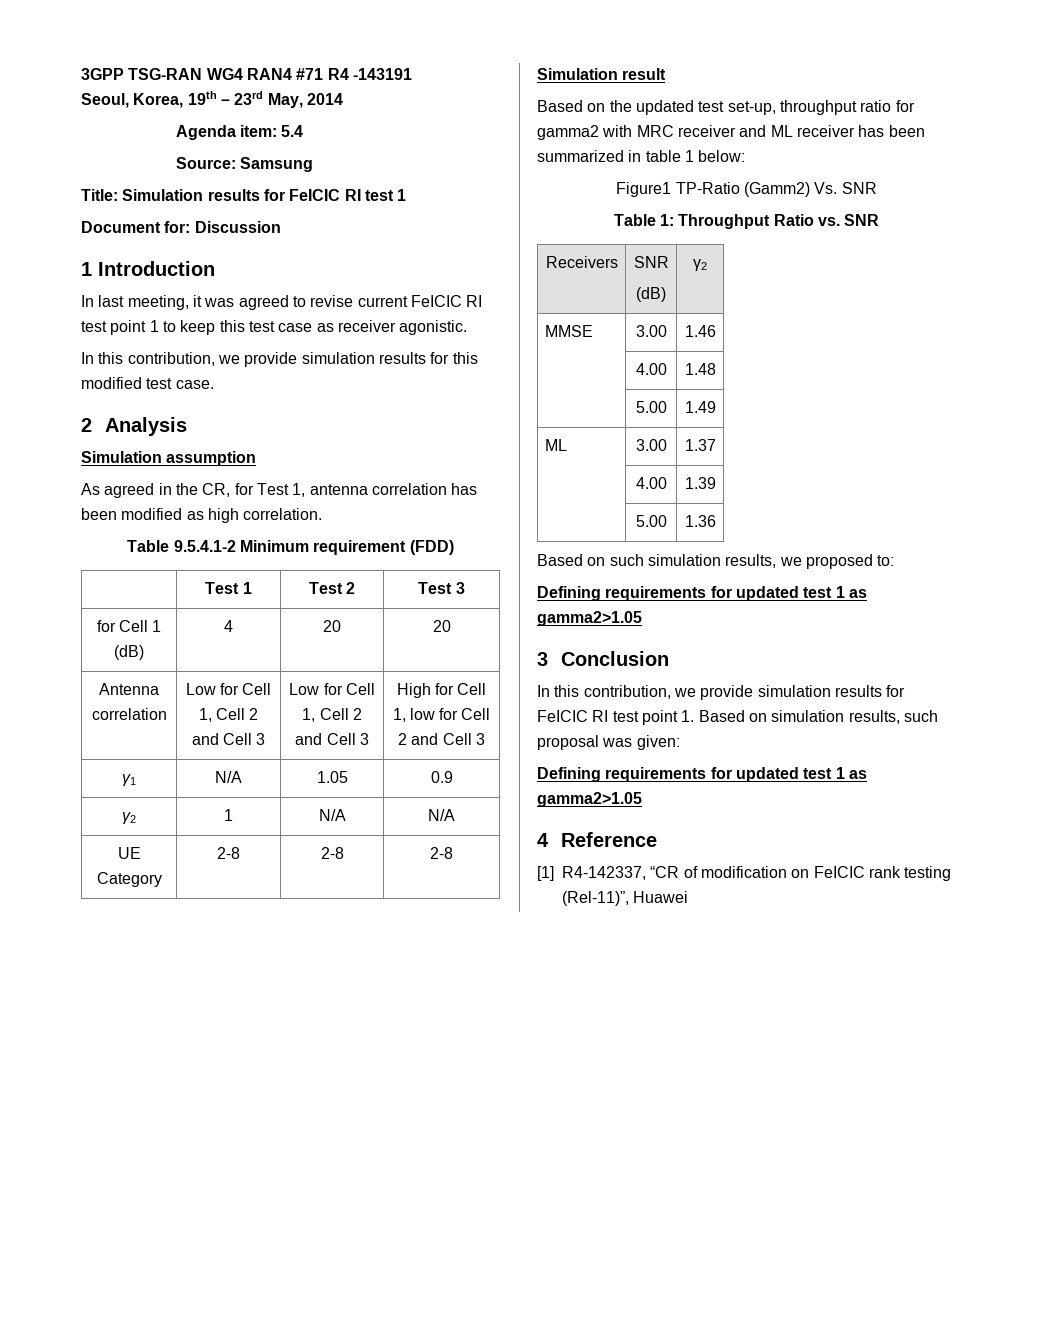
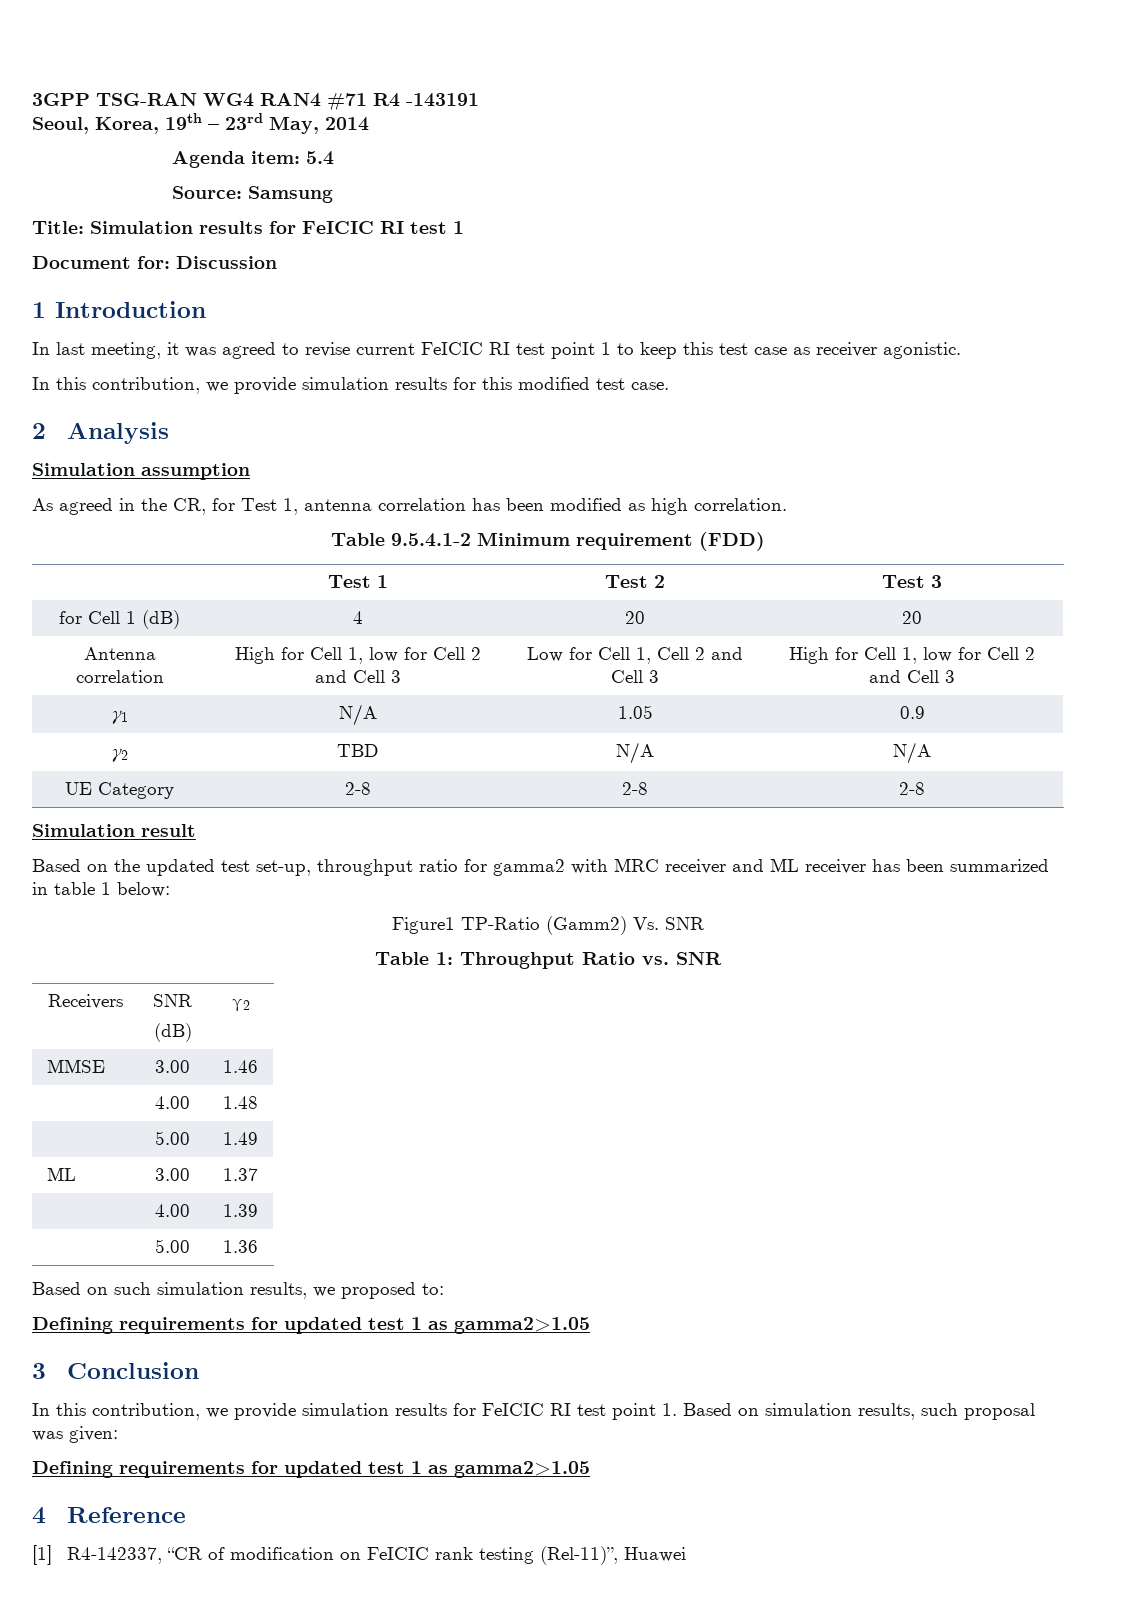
- Antenna correlation | Low for Cell 1, Cell 2 and Cell 3 | Low for Cell 1, Cell 2 and Cell 3 | High for Cell 1, low for Cell 2 and Cell 3
+ Antenna correlation | High for Cell 1, low for Cell 2 and Cell 3 | Low for Cell 1, Cell 2 and Cell 3 | High for Cell 1, low for Cell 2 and Cell 3
- γ2 | 1 | N/A | N/A
+ γ2 | TBD | N/A | N/A

